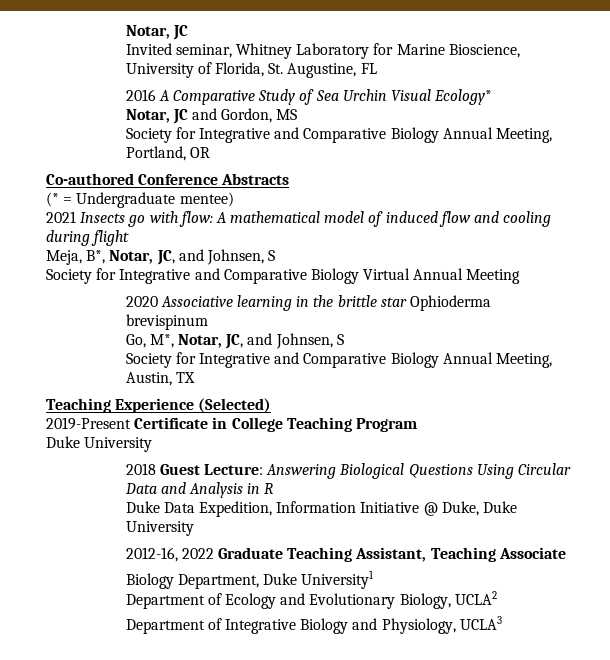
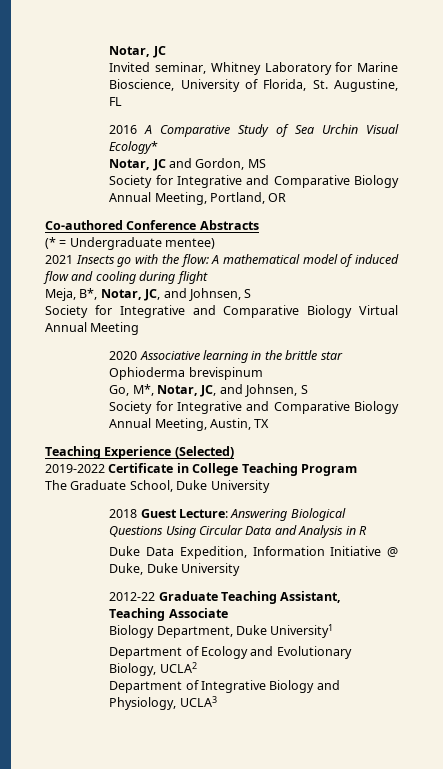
- 2021 Insects go with flow: A mathematical model of induced flow and cooling during flight
+ 2021 Insects go with the flow: A mathematical model of induced flow and cooling during flight
- 2019-Present Certificate in College Teaching Program
- Duke University
+ 2019-2022 Certificate in College Teaching Program
+ The Graduate School, Duke University
- 2012-16, 2022 Graduate Teaching Assistant, Teaching Associate
+ 2012-22 Graduate Teaching Assistant, Teaching Associate

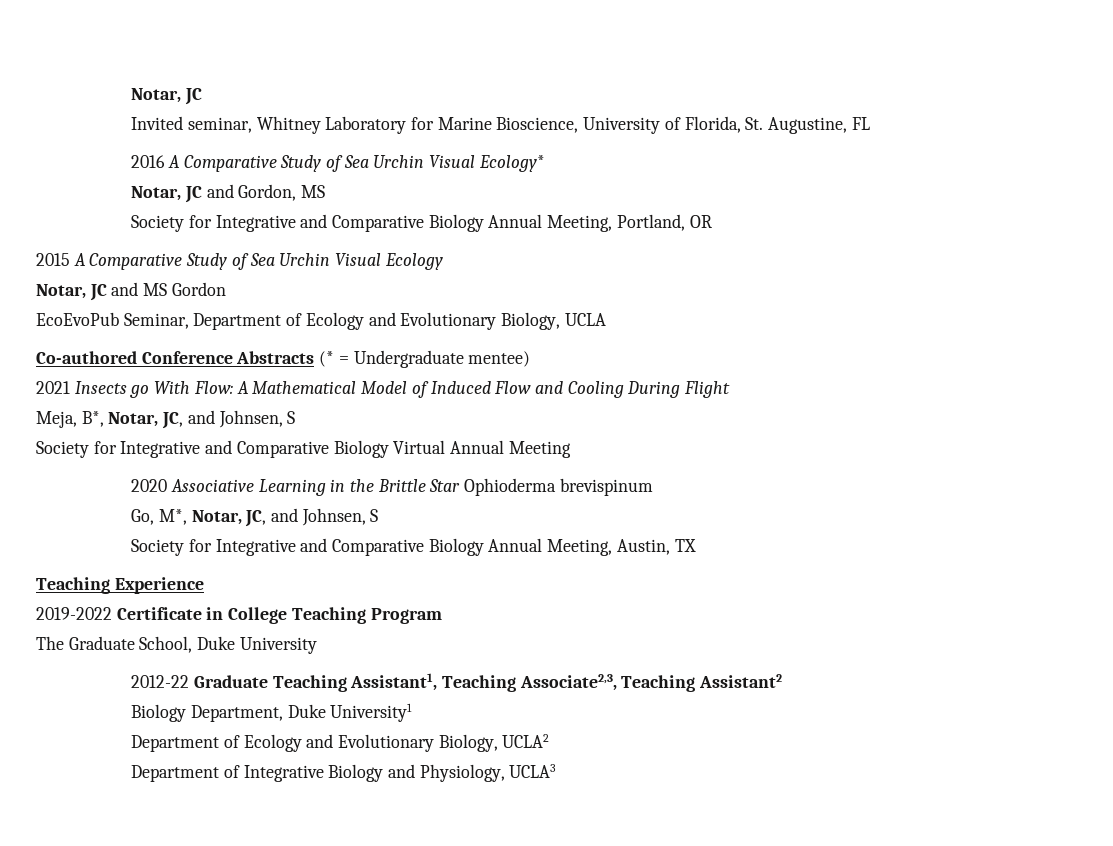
+ 2015 A Comparative Study of Sea Urchin Visual Ecology
+ Notar, JC and MS Gordon
+ EcoEvoPub Seminar, Department of Ecology and Evolutionary Biology, UCLA
- Co-authored Conference Abstracts
- (* = Undergraduate mentee)
+ Co-authored Conference Abstracts (* = Undergraduate mentee)
- 2021 Insects go with the flow: A mathematical model of induced flow and cooling during flight
+ 2021 Insects go With Flow: A Mathematical Model of Induced Flow and Cooling During Flight
- 2020 Associative learning in the brittle star Ophioderma brevispinum
+ 2020 Associative Learning in the Brittle Star Ophioderma brevispinum
- Teaching Experience (Selected)
+ Teaching Experience
- 2018 Guest Lecture: Answering Biological Questions Using Circular Data and Analysis in R
- Duke Data Expedition, Information Initiative @ Duke, Duke University
- 2012-22 Graduate Teaching Assistant, Teaching Associate
+ 2012-22 Graduate Teaching Assistant1, Teaching Associate2,3, Teaching Assistant2

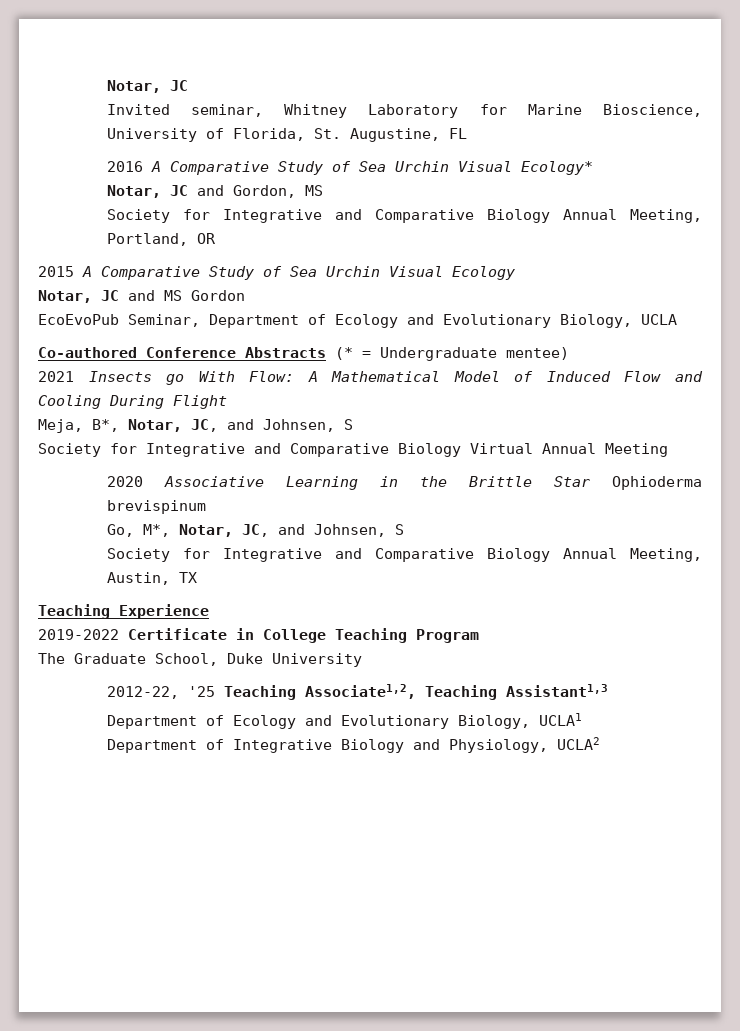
- 2012-22 Graduate Teaching Assistant1, Teaching Associate2,3, Teaching Assistant2
- Biology Department, Duke University1
- Department of Ecology and Evolutionary Biology, UCLA2
+ 2012-22, '25 Teaching Associate1,2, Teaching Assistant1,3
+ Department of Ecology and Evolutionary Biology, UCLA1
- Department of Integrative Biology and Physiology, UCLA3
+ Department of Integrative Biology and Physiology, UCLA2

